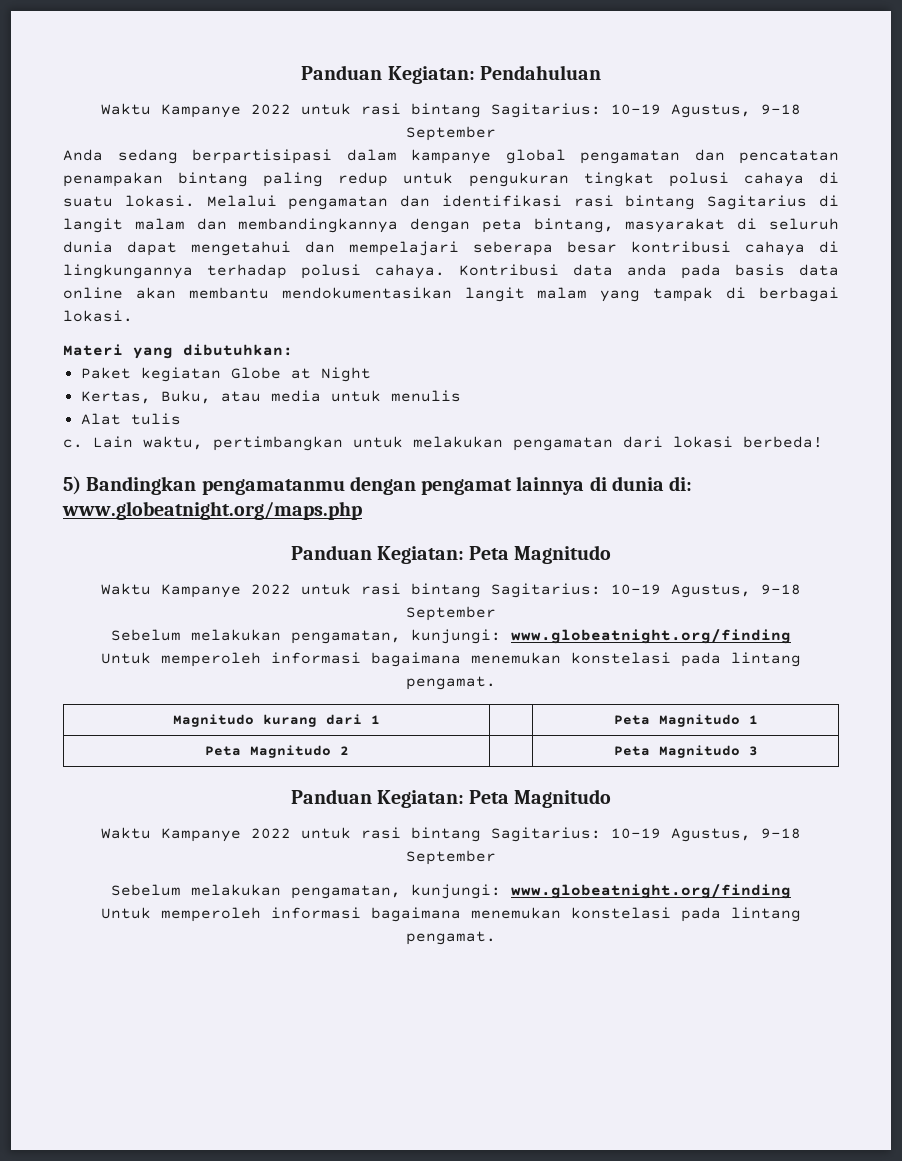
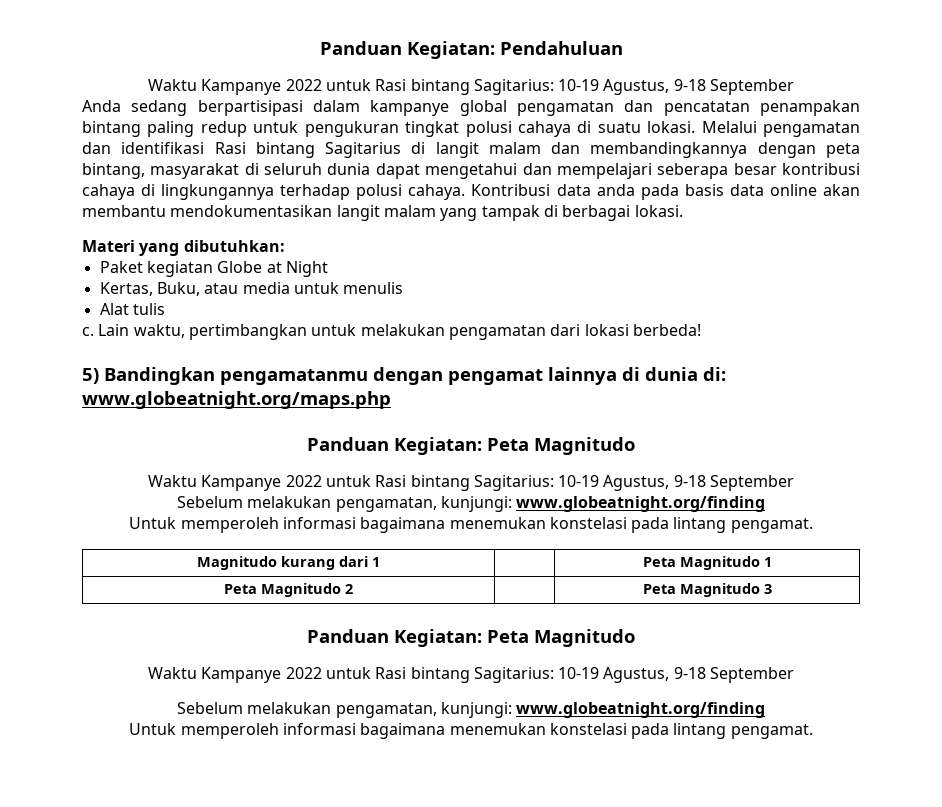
  Panduan Kegiatan: Pendahuluan
- Waktu Kampanye 2022 untuk rasi bintang Sagitarius: 10-19 Agustus, 9-18 September
+ Waktu Kampanye 2022 untuk Rasi bintang Sagitarius: 10-19 Agustus, 9-18 September
- Melalui pengamatan dan identifikasi rasi bintang Sagitarius di langit malam dan membandingkannya dengan peta bintang, masyarakat di seluruh dunia dapat mengetahui dan mempelajari seberapa besar kontribusi cahaya di lingkungannya terhadap polusi cahaya.
+ Melalui pengamatan dan identifikasi Rasi bintang Sagitarius di langit malam dan membandingkannya dengan peta bintang, masyarakat di seluruh dunia dapat mengetahui dan mempelajari seberapa besar kontribusi cahaya di lingkungannya terhadap polusi cahaya.
  5) Bandingkan pengamatanmu dengan pengamat lainnya di dunia di: www.globeatnight.org/maps.php
  Panduan Kegiatan: Peta Magnitudo
- Waktu Kampanye 2022 untuk rasi bintang Sagitarius: 10-19 Agustus, 9-18 September
+ Waktu Kampanye 2022 untuk Rasi bintang Sagitarius: 10-19 Agustus, 9-18 September
  Peta Magnitudo 2 | | Peta Magnitudo 3
  Panduan Kegiatan: Peta Magnitudo
- Waktu Kampanye 2022 untuk rasi bintang Sagitarius: 10-19 Agustus, 9-18 September
+ Waktu Kampanye 2022 untuk Rasi bintang Sagitarius: 10-19 Agustus, 9-18 September

